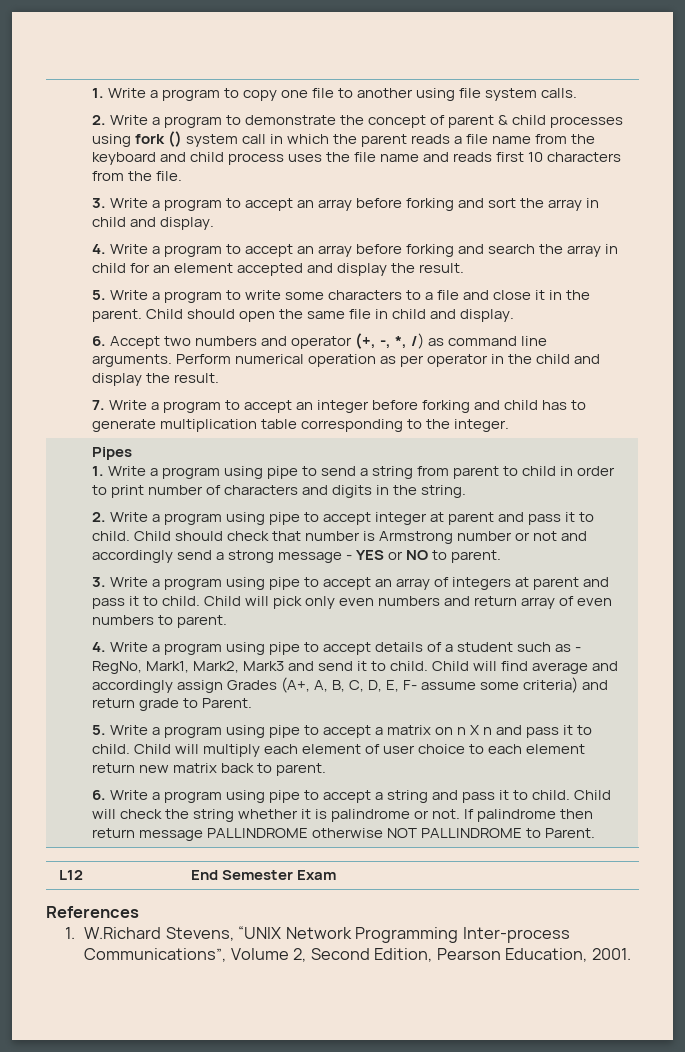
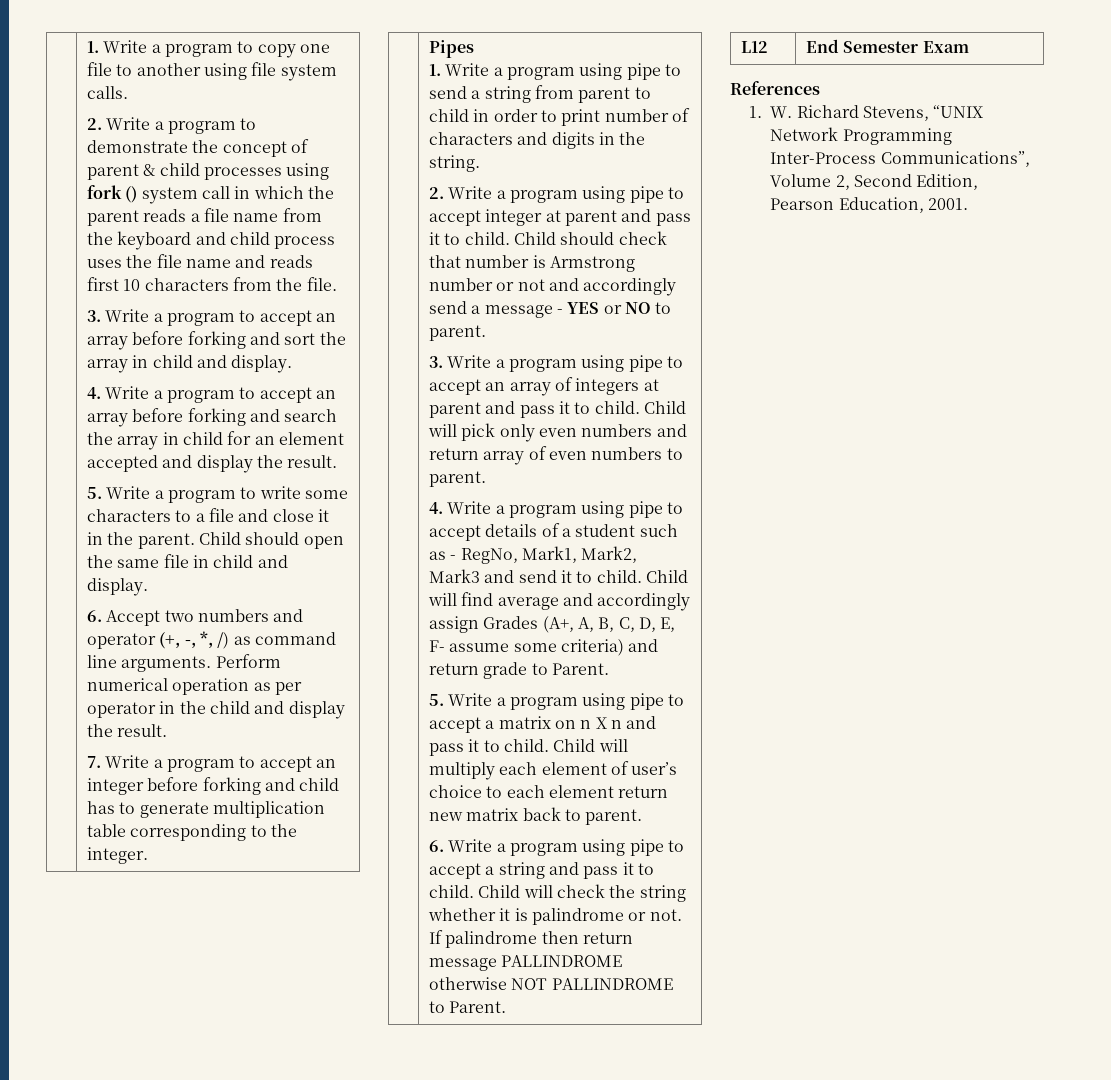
- Child should check that number is Armstrong number or not and accordingly send a strong message - YES or NO to parent.
+ Child should check that number is Armstrong number or not and accordingly send a message - YES or NO to parent.
- Child will multiply each element of user choice to each element return new matrix back to parent.
+ Child will multiply each element of user’s choice to each element return new matrix back to parent.
- 1. W.Richard Stevens, “UNIX Network Programming Inter-process Communications”, Volume 2, Second Edition, Pearson Education, 2001.
+ 1. W. Richard Stevens, “UNIX Network Programming Inter-Process Communications”, Volume 2, Second Edition, Pearson Education, 2001.

